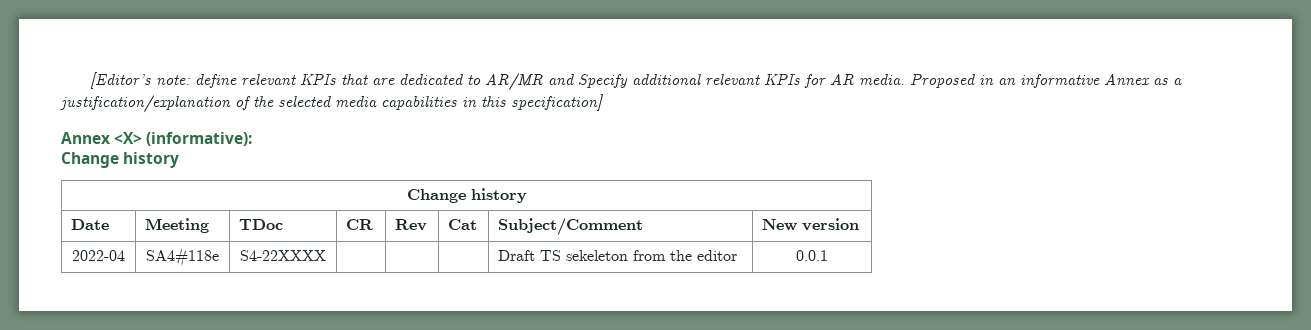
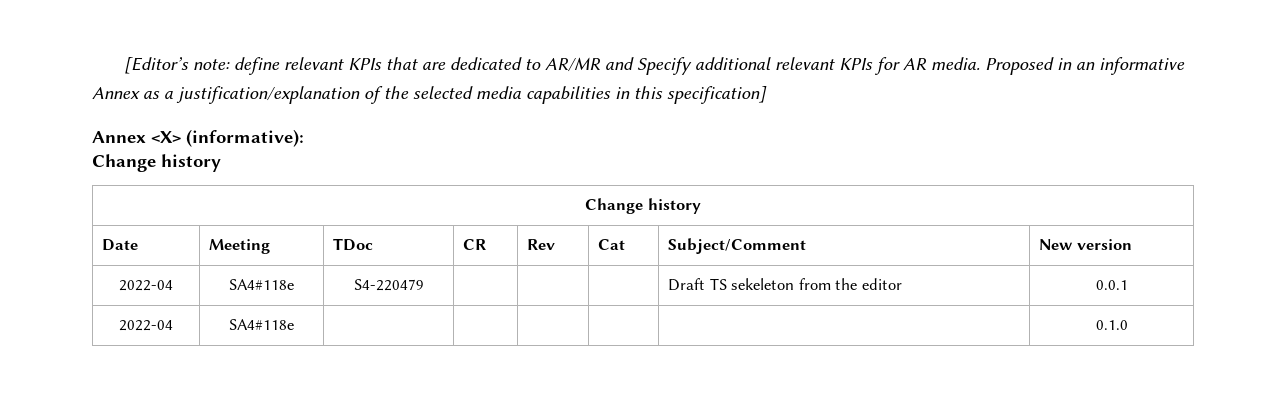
- 2022-04 | SA4#118e | S4-22XXXX | | | | Draft TS sekeleton from the editor | 0.0.1
+ 2022-04 | SA4#118e | S4-220479 | | | | Draft TS sekeleton from the editor | 0.0.1
+ 2022-04 | SA4#118e | | | | | | 0.1.0

